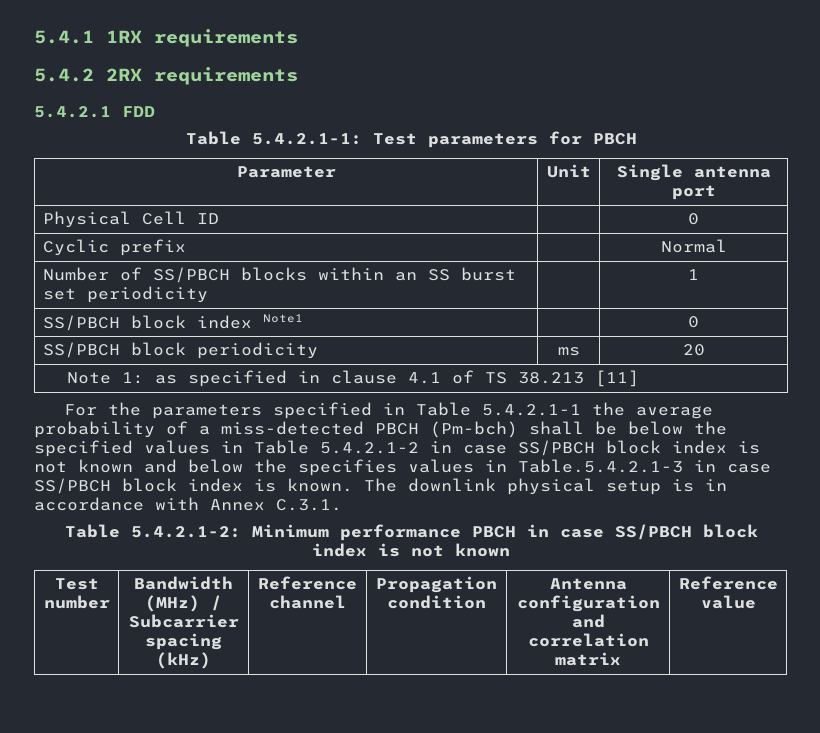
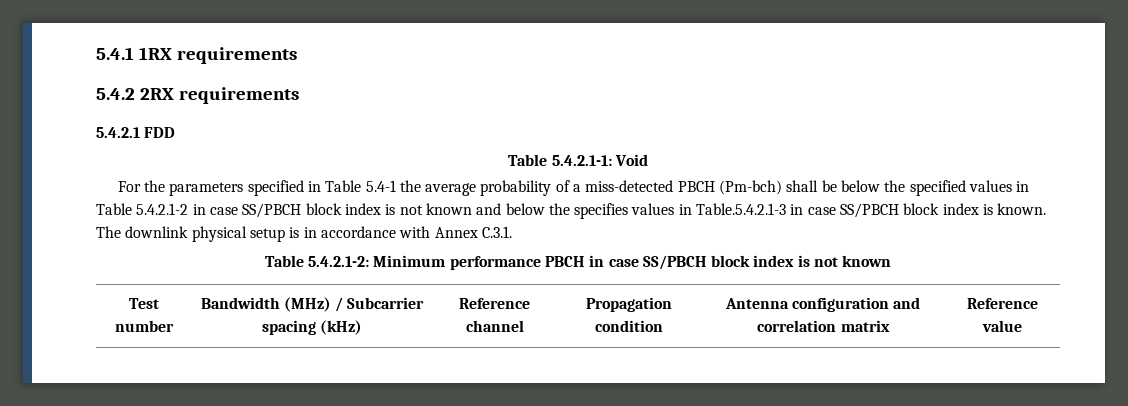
- Table 5.4.2.1-1: Test parameters for PBCH
- Parameter | Unit | Single antenna port
- Physical Cell ID | | 0
- Cyclic prefix | | Normal
- Number of SS/PBCH blocks within an SS burst set periodicity | | 1
- SS/PBCH block index Note1 | | 0
- SS/PBCH block periodicity | ms | 20
- Note 1: as specified in clause 4.1 of TS 38.213 [11]
+ Table 5.4.2.1-1: Void
- For the parameters specified in Table 5.4.2.1-1 the average probability of a miss-detected PBCH (Pm-bch) shall be below the specified values in Table 5.4.2.1-2 in case SS/PBCH block index is not known and below the specifies values in Table.5.4.2.1-3 in case SS/PBCH block index is known.
+ For the parameters specified in Table 5.4-1 the average probability of a miss-detected PBCH (Pm-bch) shall be below the specified values in Table 5.4.2.1-2 in case SS/PBCH block index is not known and below the specifies values in Table.5.4.2.1-3 in case SS/PBCH block index is known.

